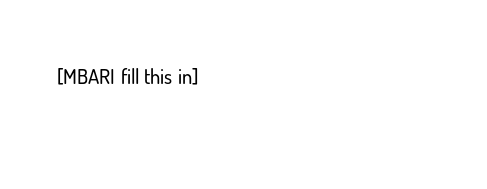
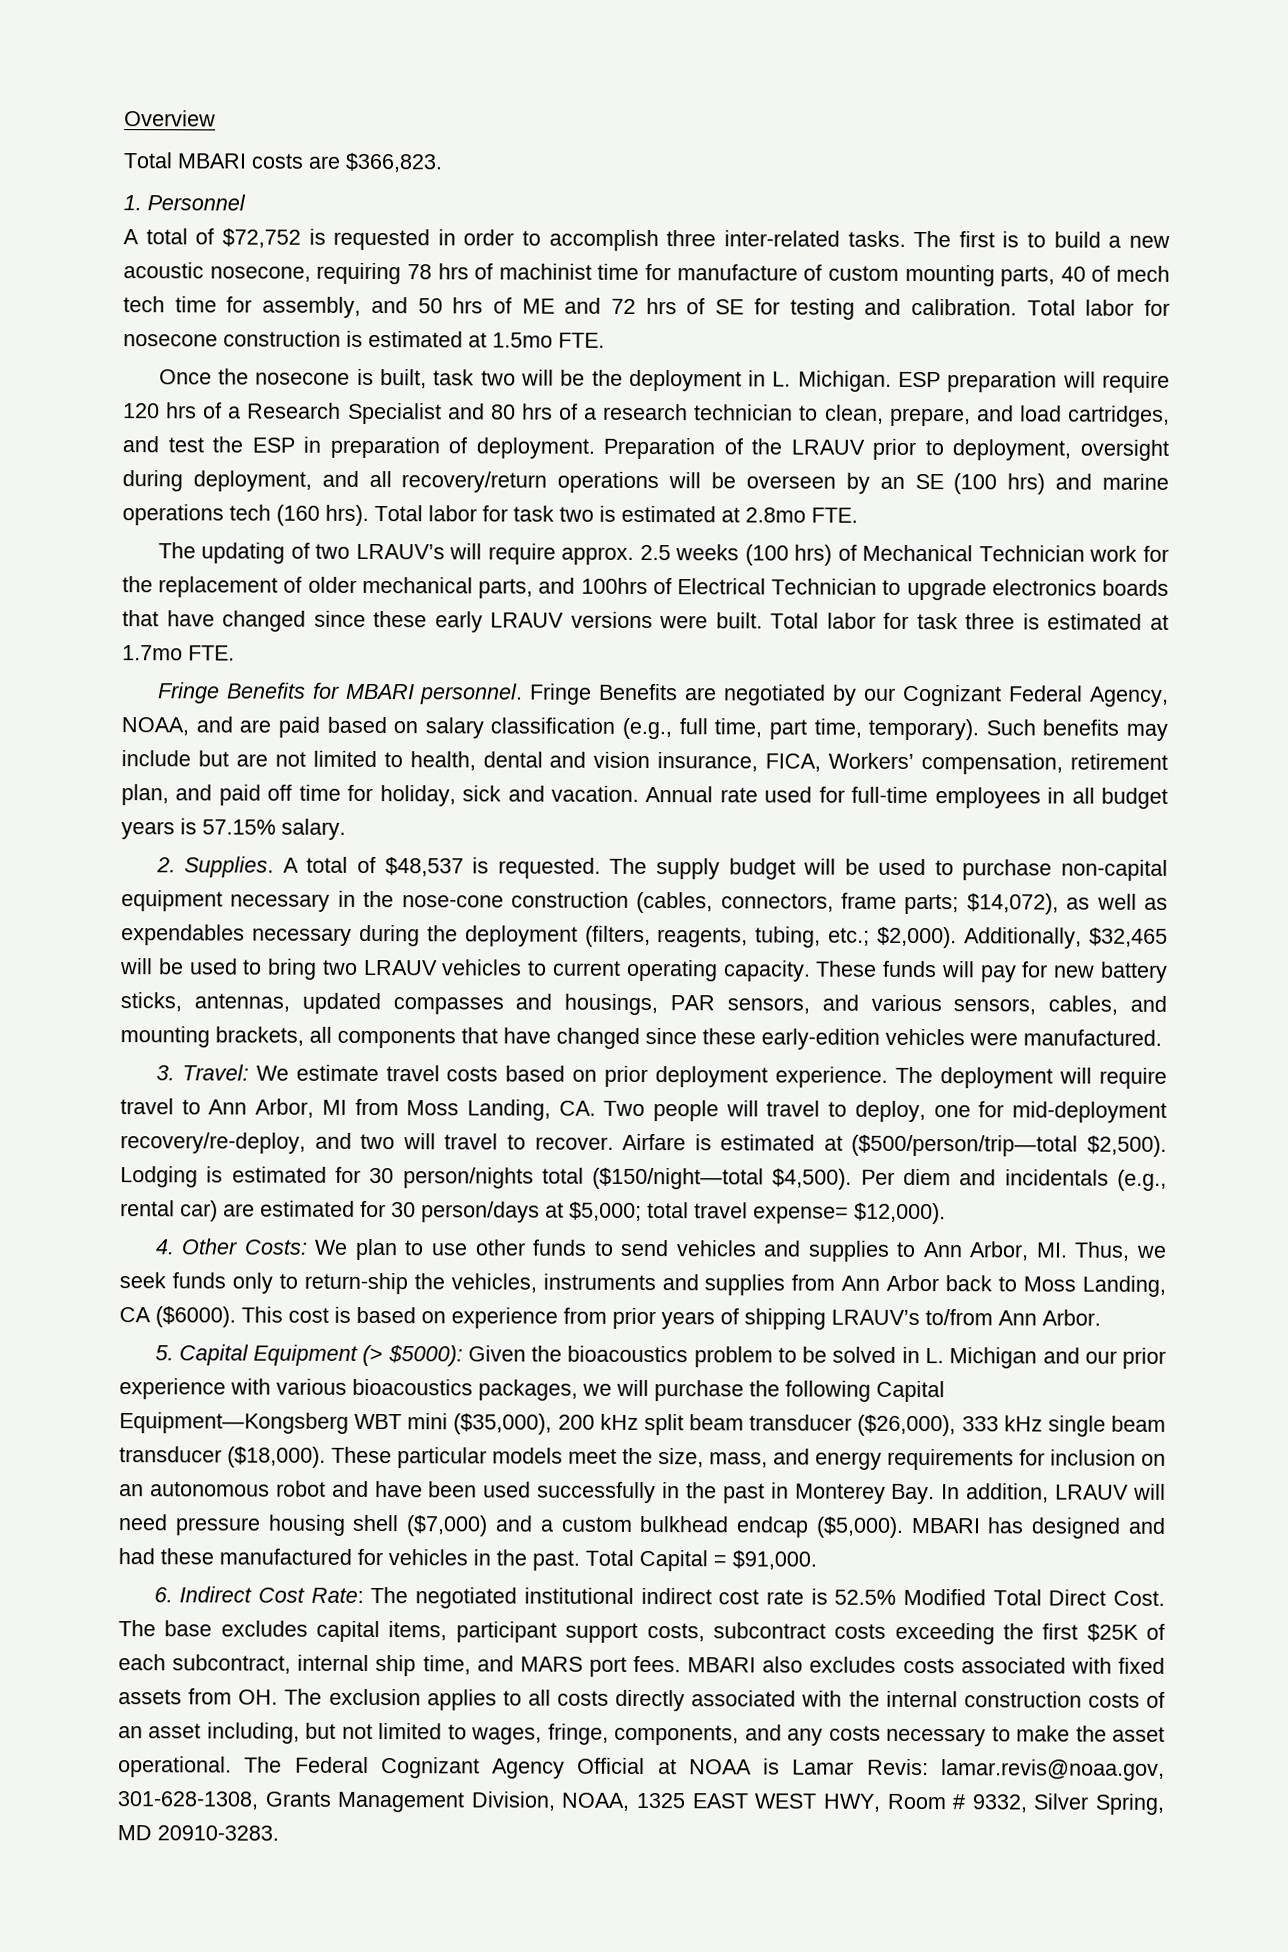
- [MBARI fill this in]
+ Overview
+ Total MBARI costs are $366,823.
+ 1. Personnel
+ A total of $72,752 is requested in order to accomplish three inter-related tasks. The first is to build a new acoustic nosecone, requiring 78 hrs of machinist time for manufacture of custom mounting parts, 40 of mech tech time for assembly, and 50 hrs of ME and 72 hrs of SE for testing and calibration. Total labor for nosecone construction is estimated at 1.5mo FTE.
+ Once the nosecone is built, task two will be the deployment in L. Michigan. ESP preparation will require 120 hrs of a Research Specialist and 80 hrs of a research technician to clean, prepare, and load cartridges, and test the ESP in preparation of deployment. Preparation of the LRAUV prior to deployment, oversight during deployment, and all recovery/return operations will be overseen by an SE (100 hrs) and marine operations tech (160 hrs). Total labor for task two is estimated at 2.8mo FTE.
+ The updating of two LRAUV’s will require approx. 2.5 weeks (100 hrs) of Mechanical Technician work for the replacement of older mechanical parts, and 100hrs of Electrical Technician to upgrade electronics boards that have changed since these early LRAUV versions were built. Total labor for task three is estimated at 1.7mo FTE.
+ Fringe Benefits for MBARI personnel. Fringe Benefits are negotiated by our Cognizant Federal Agency, NOAA, and are paid based on salary classification (e.g., full time, part time, temporary). Such benefits may include but are not limited to health, dental and vision insurance, FICA, Workers’ compensation, retirement plan, and paid off time for holiday, sick and vacation. Annual rate used for full-time employees in all budget years is 57.15% salary.
+ 2. Supplies. A total of $48,537 is requested. The supply budget will be used to purchase non-capital equipment necessary in the nose-cone construction (cables, connectors, frame parts; $14,072), as well as expendables necessary during the deployment (filters, reagents, tubing, etc.; $2,000). Additionally, $32,465 will be used to bring two LRAUV vehicles to current operating capacity. These funds will pay for new battery sticks, antennas, updated compasses and housings, PAR sensors, and various sensors, cables, and mounting brackets, all components that have changed since these early-edition vehicles were manufactured.
+ 3. Travel: We estimate travel costs based on prior deployment experience. The deployment will require travel to Ann Arbor, MI from Moss Landing, CA. Two people will travel to deploy, one for mid-deployment recovery/re-deploy, and two will travel to recover. Airfare is estimated at ($500/person/trip—total $2,500). Lodging is estimated for 30 person/nights total ($150/night—total $4,500). Per diem and incidentals (e.g., rental car) are estimated for 30 person/days at $5,000; total travel expense= $12,000).
+ 4. Other Costs: We plan to use other funds to send vehicles and supplies to Ann Arbor, MI. Thus, we seek funds only to return-ship the vehicles, instruments and supplies from Ann Arbor back to Moss Landing, CA ($6000). This cost is based on experience from prior years of shipping LRAUV’s to/from Ann Arbor.
+ 5. Capital Equipment (> $5000): Given the bioacoustics problem to be solved in L. Michigan and our prior experience with various bioacoustics packages, we will purchase the following Capital Equipment—Kongsberg WBT mini ($35,000), 200 kHz split beam transducer ($26,000), 333 kHz single beam transducer ($18,000). These particular models meet the size, mass, and energy requirements for inclusion on an autonomous robot and have been used successfully in the past in Monterey Bay. In addition, LRAUV will need pressure housing shell ($7,000) and a custom bulkhead endcap ($5,000). MBARI has designed and had these manufactured for vehicles in the past. Total Capital = $91,000.
+ 6. Indirect Cost Rate: The negotiated institutional indirect cost rate is 52.5% Modified Total Direct Cost. The base excludes capital items, participant support costs, subcontract costs exceeding the first $25K of each subcontract, internal ship time, and MARS port fees. MBARI also excludes costs associated with fixed assets from OH. The exclusion applies to all costs directly associated with the internal construction costs of an asset including, but not limited to wages, fringe, components, and any costs necessary to make the asset operational. The Federal Cognizant Agency Official at NOAA is Lamar Revis: lamar.revis@noaa.gov, 301-628-1308, Grants Management Division, NOAA, 1325 EAST WEST HWY, Room # 9332, Silver Spring, MD 20910-3283.

